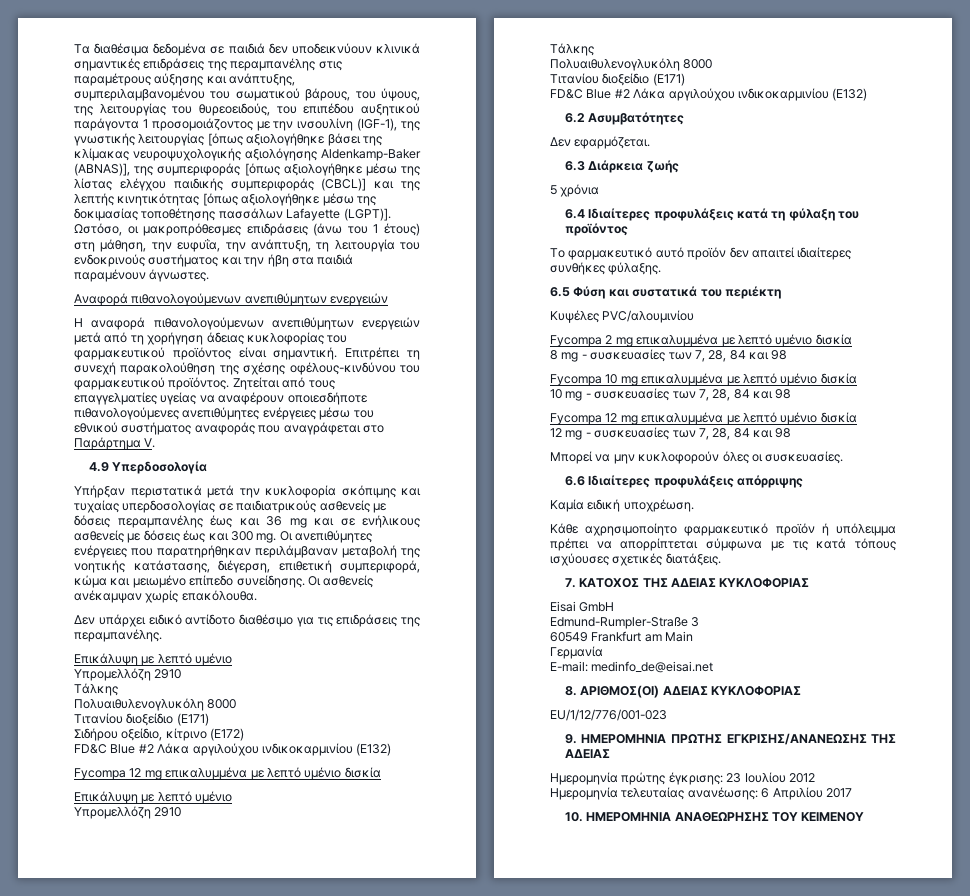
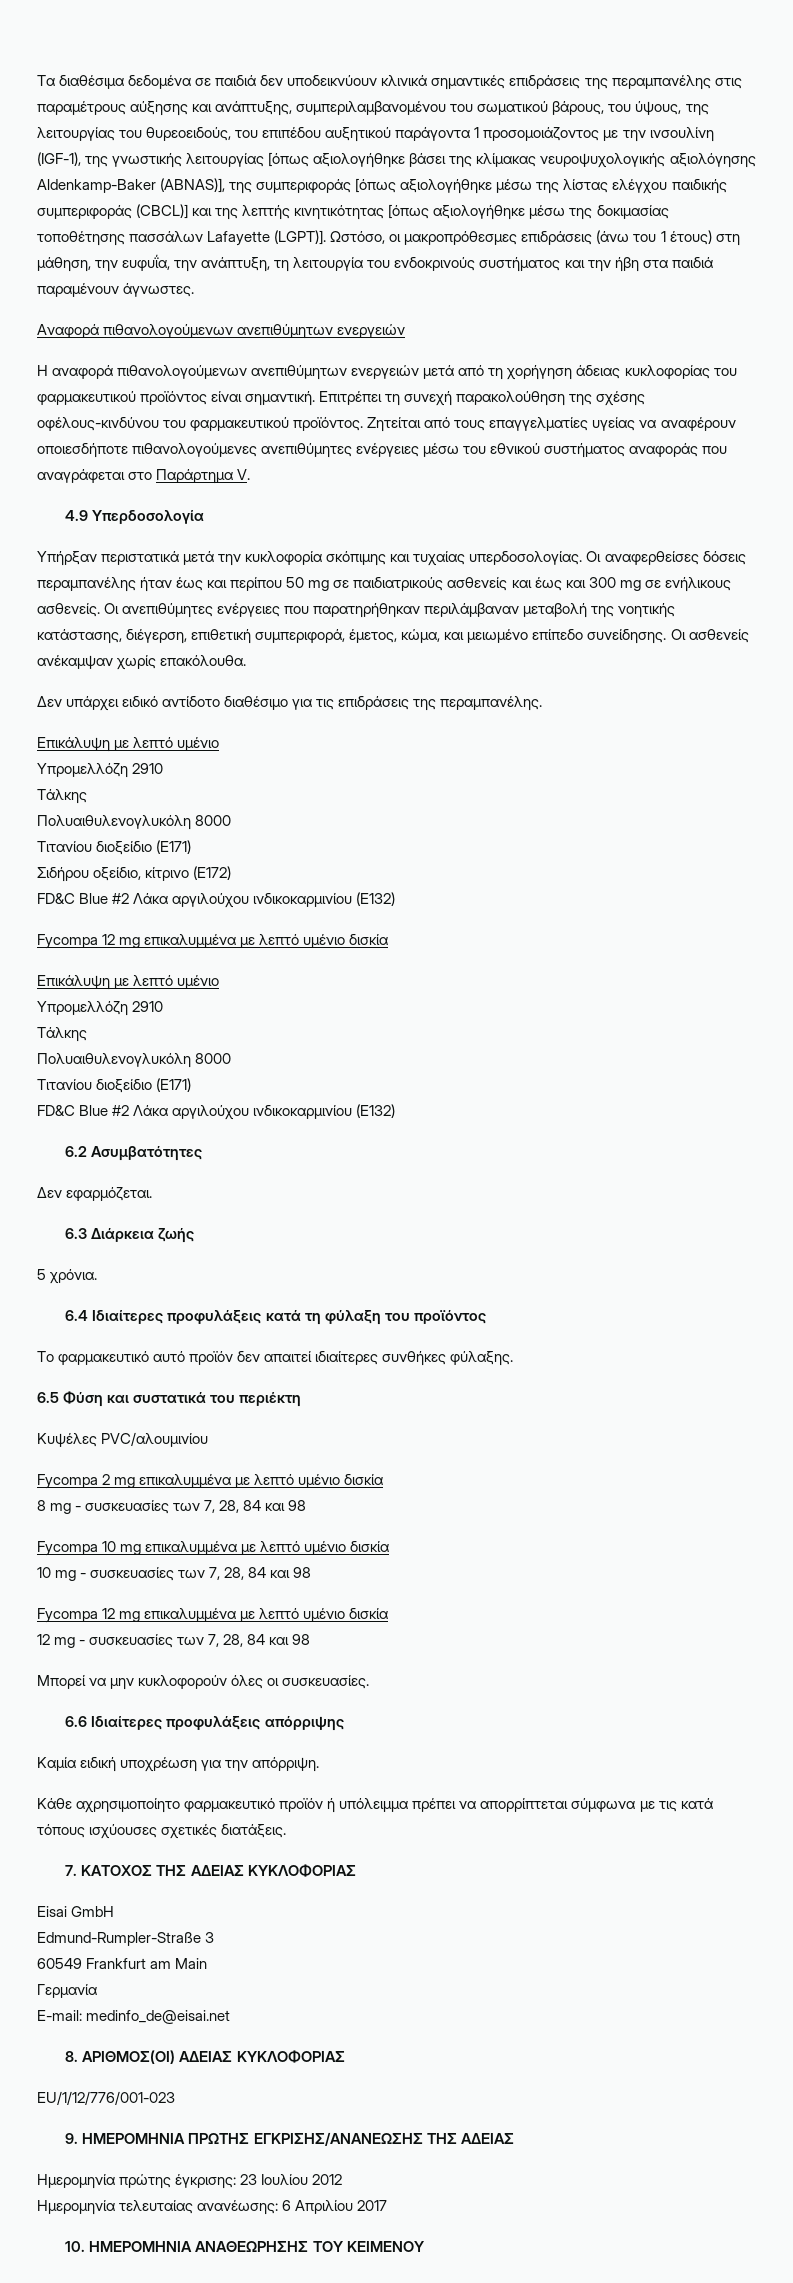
- Υπήρξαν περιστατικά μετά την κυκλοφορία σκόπιμης και τυχαίας υπερδοσολογίας σε παιδιατρικούς ασθενείς με δόσεις περαμπανέλης έως και 36 mg και σε ενήλικους ασθενείς με δόσεις έως και 300 mg.
+ Υπήρξαν περιστατικά μετά την κυκλοφορία σκόπιμης και τυχαίας υπερδοσολογίας. Οι αναφερθείσες δόσεις περαμπανέλης ήταν έως και περίπου 50 mg σε παιδιατρικούς ασθενείς και έως και 300 mg σε ενήλικους ασθενείς.
- Οι ανεπιθύμητες ενέργειες που παρατηρήθηκαν περιλάμβαναν μεταβολή της νοητικής κατάστασης, διέγερση, επιθετική συμπεριφορά, κώμα και μειωμένο επίπεδο συνείδησης.
+ Οι ανεπιθύμητες ενέργειες που παρατηρήθηκαν περιλάμβαναν μεταβολή της νοητικής κατάστασης, διέγερση, επιθετική συμπεριφορά, έμετος, κώμα, και μειωμένο επίπεδο συνείδησης.
- 5 χρόνια
+ 5 χρόνια.
- Καμία ειδική υποχρέωση.
+ Καμία ειδική υποχρέωση για την απόρριψη.

